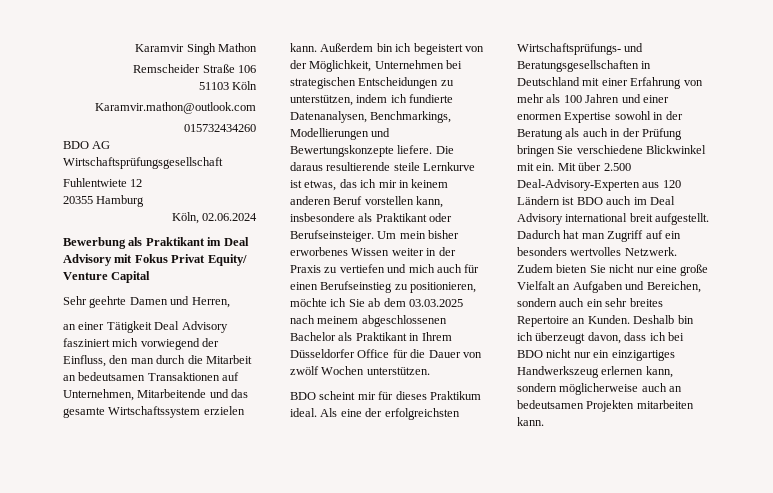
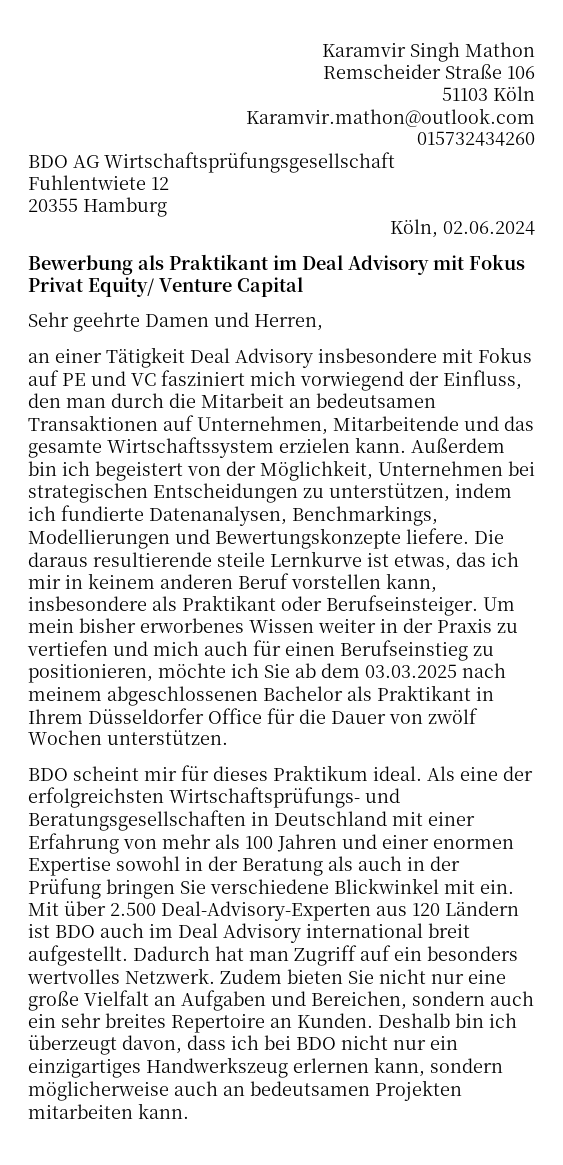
- an einer Tätigkeit Deal Advisory fasziniert mich vorwiegend der Einfluss, den man durch die Mitarbeit an bedeutsamen Transaktionen auf Unternehmen, Mitarbeitende und das gesamte Wirtschaftssystem erzielen kann.
+ an einer Tätigkeit Deal Advisory insbesondere mit Fokus auf PE und VC fasziniert mich vorwiegend der Einfluss, den man durch die Mitarbeit an bedeutsamen Transaktionen auf Unternehmen, Mitarbeitende und das gesamte Wirtschaftssystem erzielen kann.

